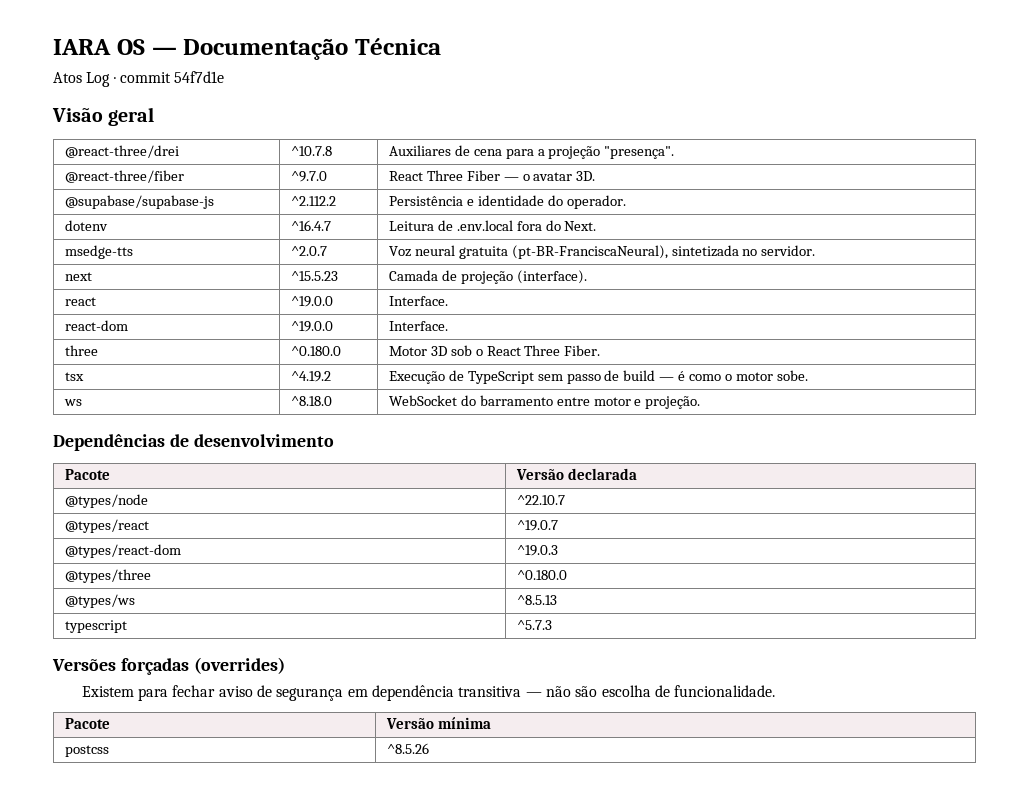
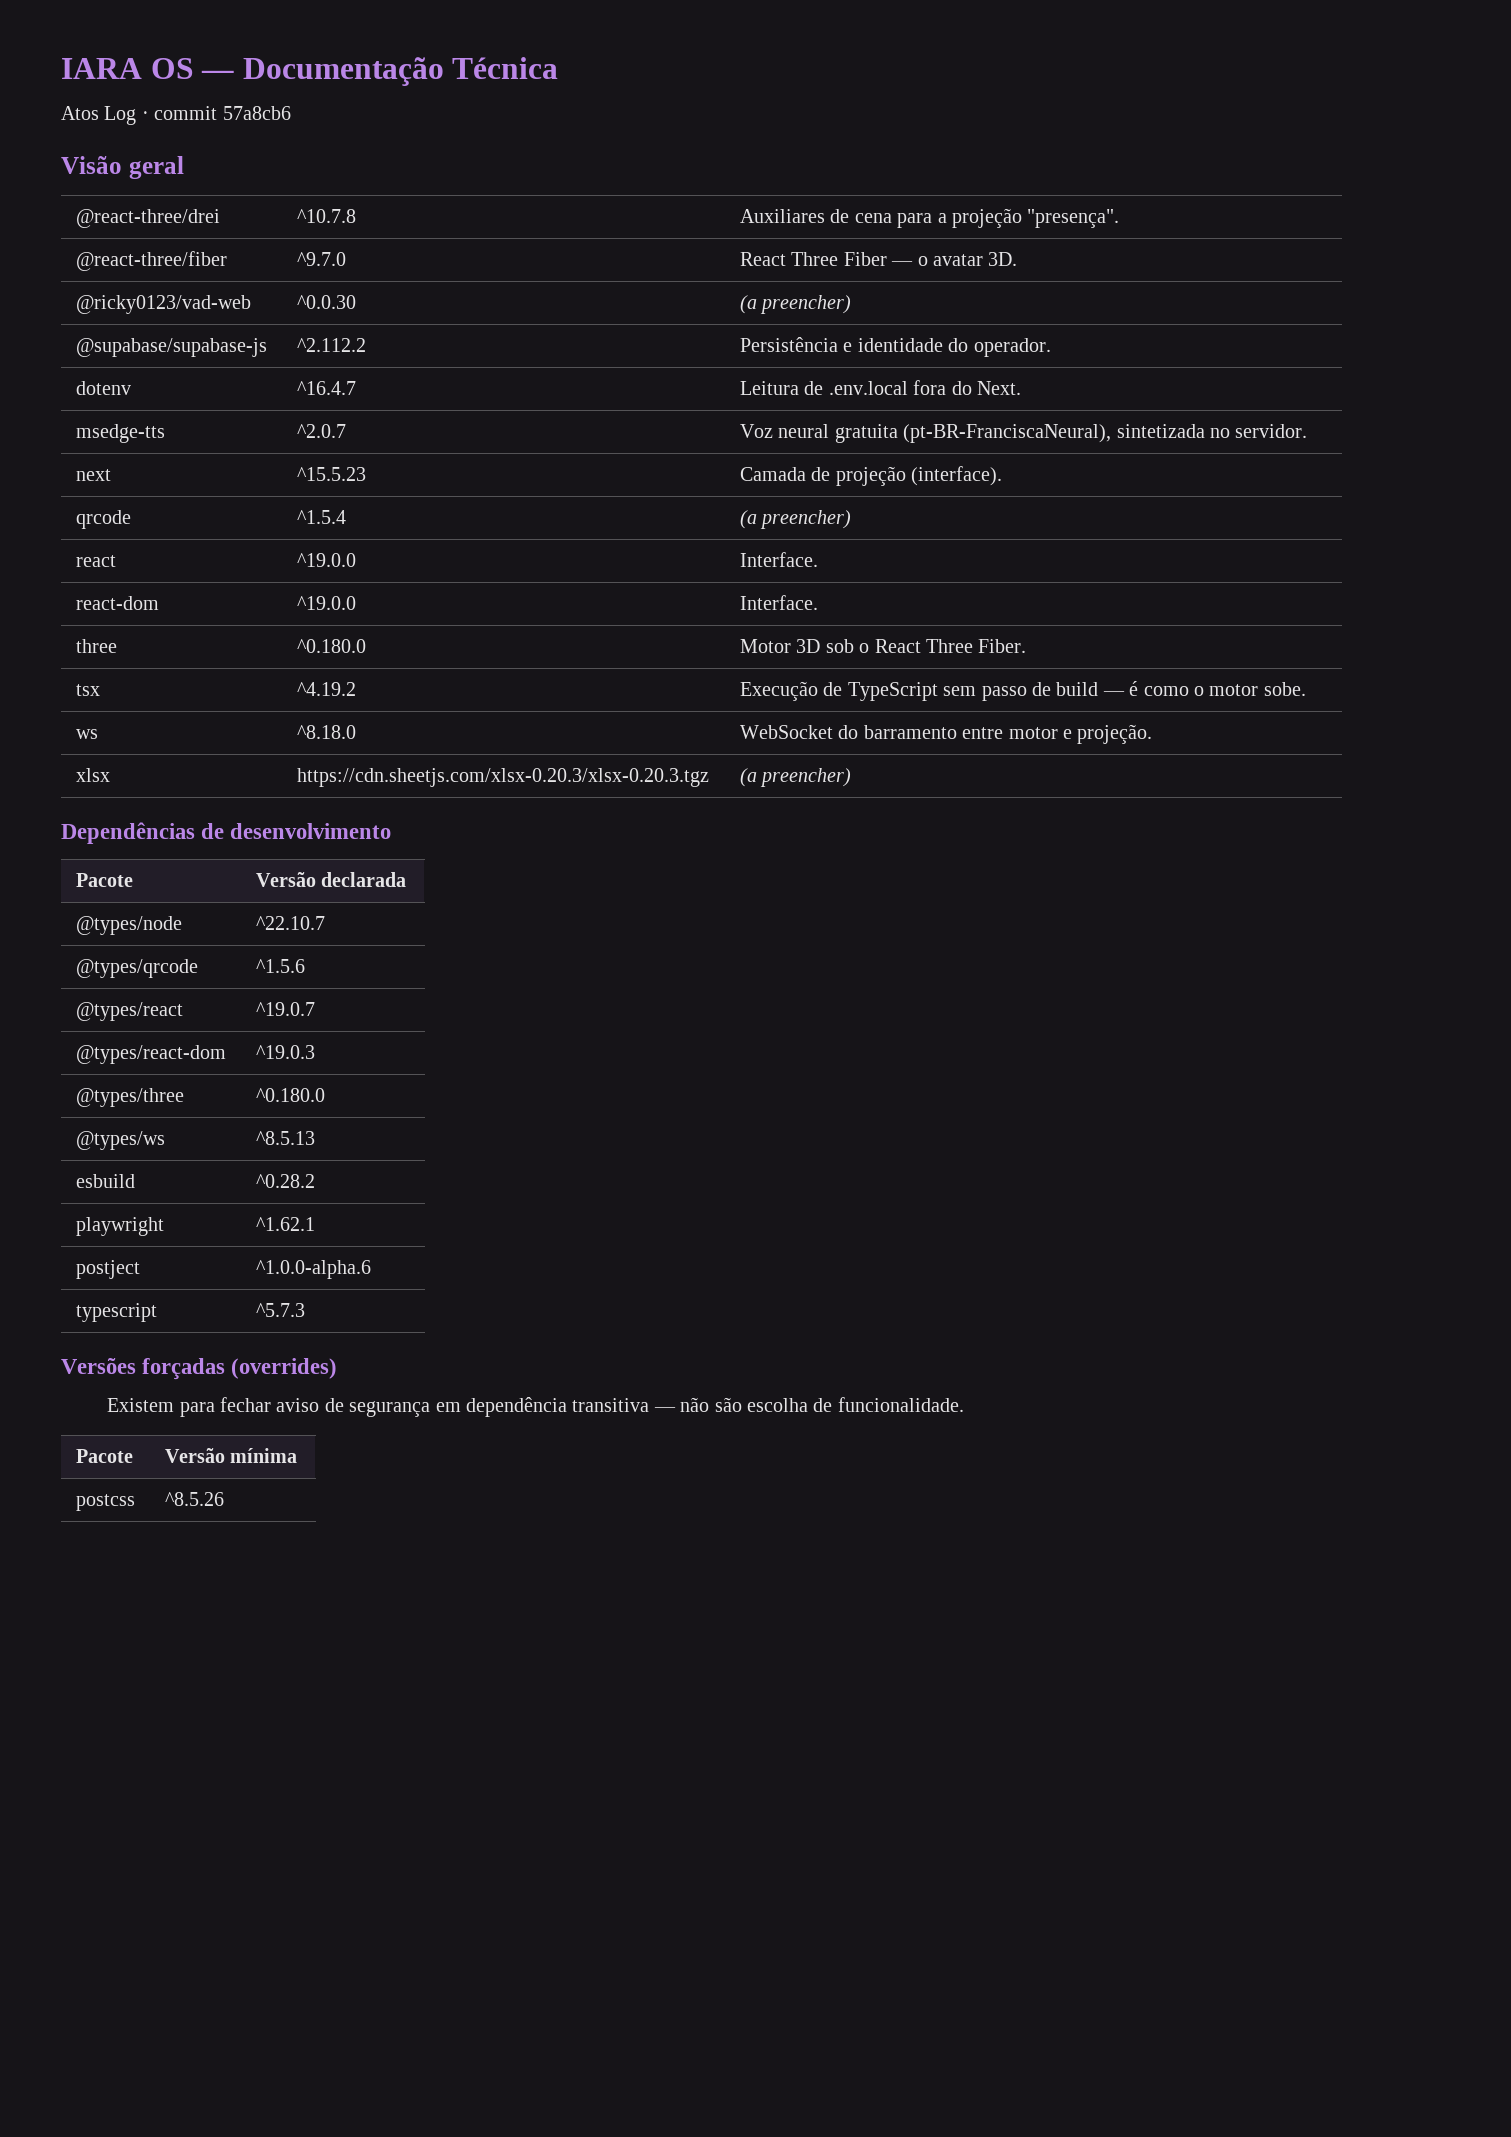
- Atos Log · commit 54f7d1e
+ Atos Log · commit 57a8cb6
+ @ricky0123/vad-web | ^0.0.30 | (a preencher)
+ qrcode | ^1.5.4 | (a preencher)
+ xlsx | https://cdn.sheetjs.com/xlsx-0.20.3/xlsx-0.20.3.tgz | (a preencher)
+ @types/qrcode | ^1.5.6
+ esbuild | ^0.28.2
+ playwright | ^1.62.1
+ postject | ^1.0.0-alpha.6

